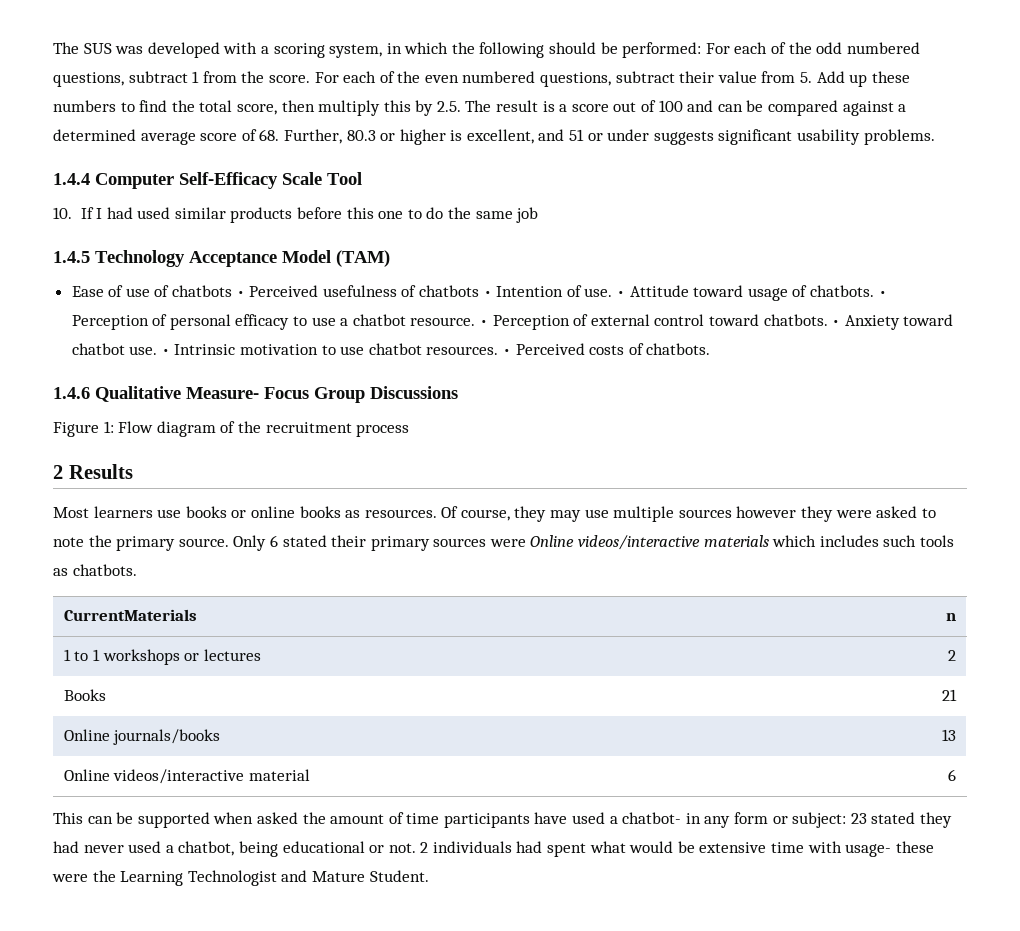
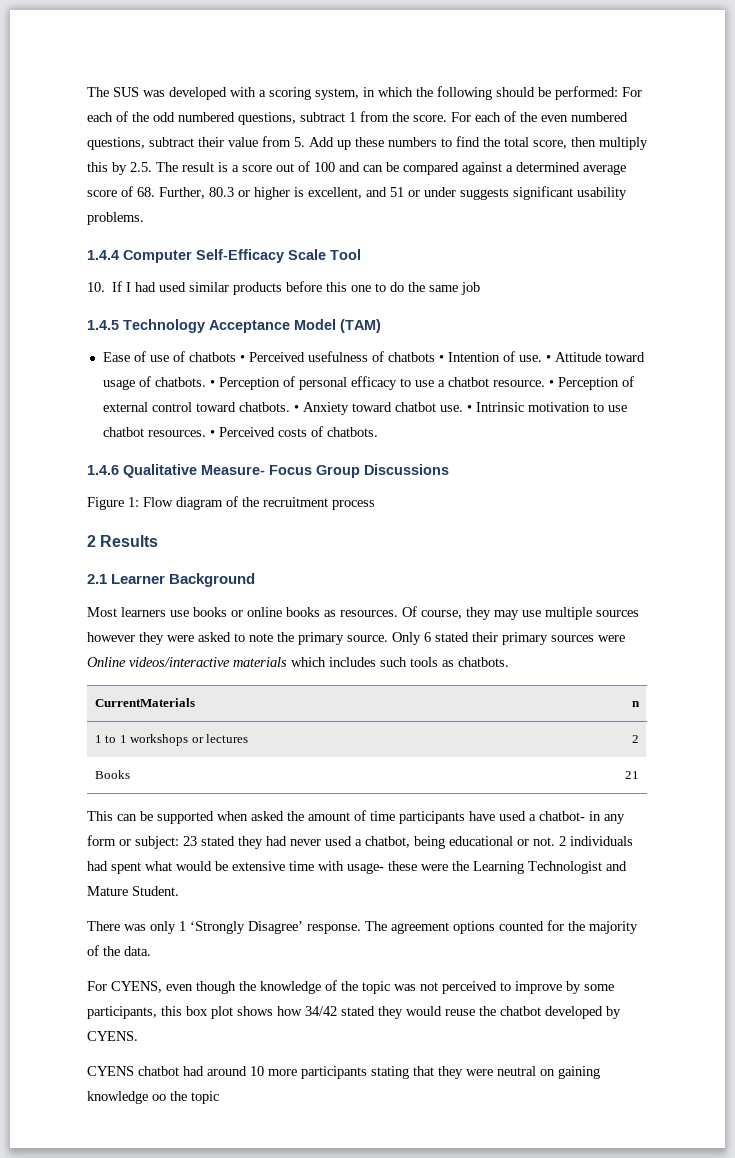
+ 2.1 Learner Background
- Online journals/books | 13
- Online videos/interactive material | 6
+ There was only 1 ‘Strongly Disagree’ response. The agreement options counted for the majority of the data.
+ For CYENS, even though the knowledge of the topic was not perceived to improve by some participants, this box plot shows how 34/42 stated they would reuse the chatbot developed by CYENS.
+ CYENS chatbot had around 10 more participants stating that they were neutral on gaining knowledge oo the topic

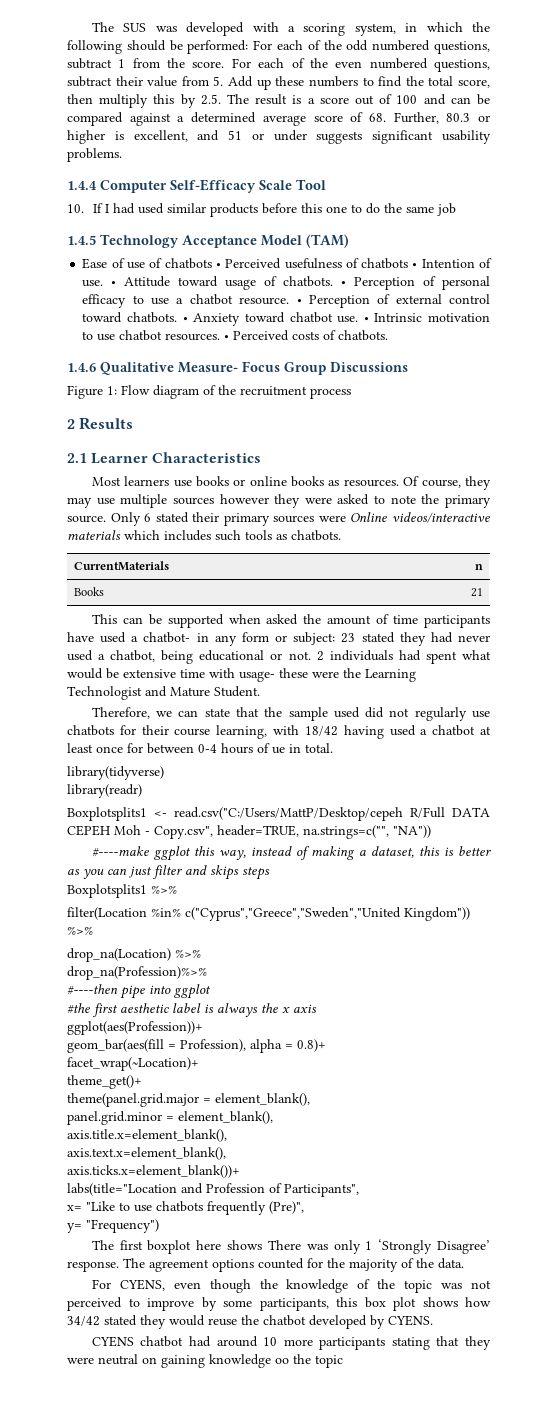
- 2.1 Learner Background
+ 2.1 Learner Characteristics
- 1 to 1 workshops or lectures | 2
- There was only 1 ‘Strongly Disagree’ response.
+ Therefore, we can state that the sample used did not regularly use chatbots for their course learning, with 18/42 having used a chatbot at least once for between 0-4 hours of ue in total.
+ library(tidyverse)
+ library(readr)
+ Boxplotsplits1 <- read.csv("C:/Users/MattP/Desktop/cepeh R/Full DATA CEPEH Moh - Copy.csv", header=TRUE, na.strings=c("", "NA"))
+ #----make ggplot this way, instead of making a dataset, this is better as you can just filter and skips steps
+ Boxplotsplits1 %>%
+ filter(Location %in% c("Cyprus","Greece","Sweden","United Kingdom")) %>%
+ drop_na(Location) %>%
+ drop_na(Profession)%>%
+ #----then pipe into ggplot
+ #the first aesthetic label is always the x axis
+ ggplot(aes(Profession))+
+ geom_bar(aes(fill = Profession), alpha = 0.8)+
+ facet_wrap(~Location)+
+ theme_get()+
+ theme(panel.grid.major = element_blank(),
+ panel.grid.minor = element_blank(),
+ axis.title.x=element_blank(),
+ axis.text.x=element_blank(),
+ axis.ticks.x=element_blank())+
+ labs(title="Location and Profession of Participants",
+ x= "Like to use chatbots frequently (Pre)",
+ y= "Frequency")
+ The first boxplot here shows There was only 1 ‘Strongly Disagree’ response.

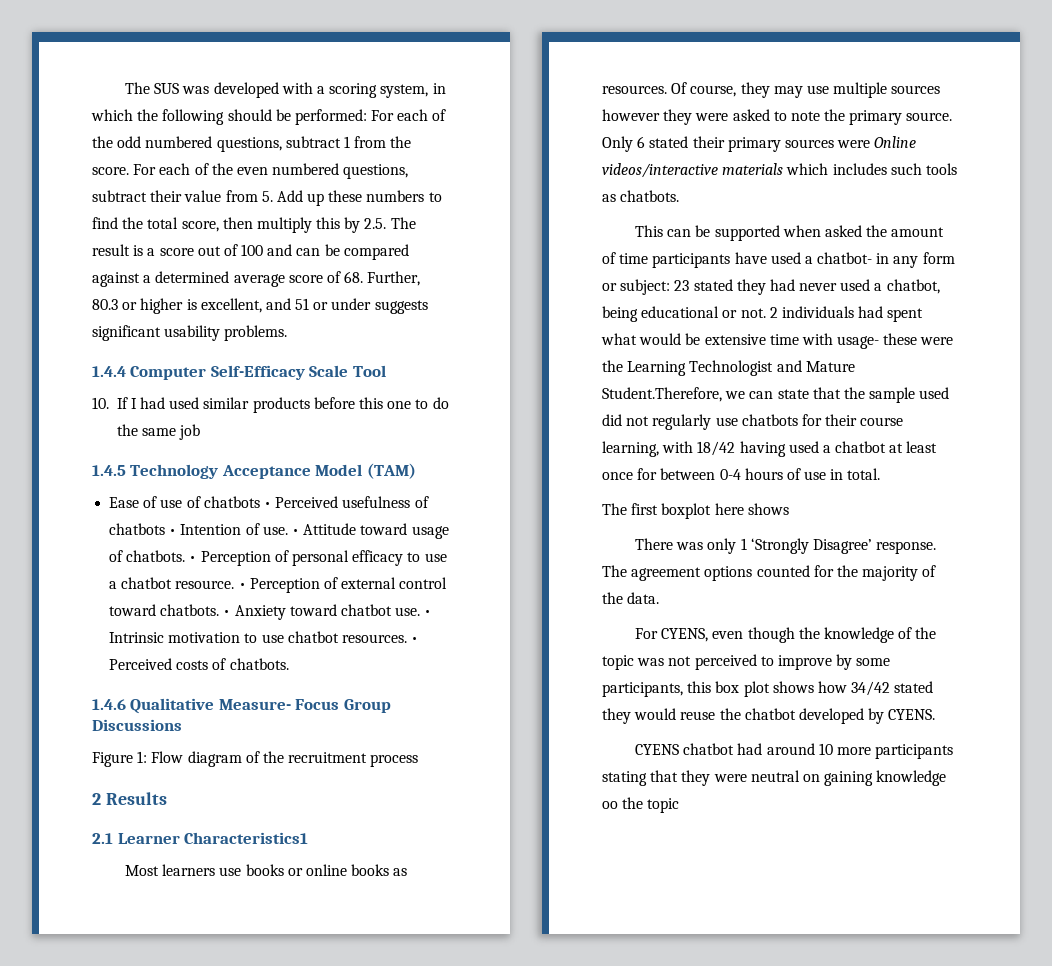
- 2.1 Learner Characteristics
+ 2.1 Learner Characteristics1
- CurrentMaterials | n
- Books | 21
- 2 individuals had spent what would be extensive time with usage- these were the Learning Technologist and Mature Student.
- Therefore, we can state that the sample used did not regularly use chatbots for their course learning, with 18/42 having used a chatbot at least once for between 0-4 hours of ue in total.
+ 2 individuals had spent what would be extensive time with usage- these were the Learning Technologist and Mature Student.Therefore, we can state that the sample used did not regularly use chatbots for their course learning, with 18/42 having used a chatbot at least once for between 0-4 hours of use in total.
- library(tidyverse)
- library(readr)
- Boxplotsplits1 <- read.csv("C:/Users/MattP/Desktop/cepeh R/Full DATA CEPEH Moh - Copy.csv", header=TRUE, na.strings=c("", "NA"))
- #----make ggplot this way, instead of making a dataset, this is better as you can just filter and skips steps
- Boxplotsplits1 %>%
- filter(Location %in% c("Cyprus","Greece","Sweden","United Kingdom")) %>%
- drop_na(Location) %>%
- drop_na(Profession)%>%
- #----then pipe into ggplot
- #the first aesthetic label is always the x axis
- ggplot(aes(Profession))+
- geom_bar(aes(fill = Profession), alpha = 0.8)+
- facet_wrap(~Location)+
- theme_get()+
- theme(panel.grid.major = element_blank(),
- panel.grid.minor = element_blank(),
- axis.title.x=element_blank(),
- axis.text.x=element_blank(),
- axis.ticks.x=element_blank())+
- labs(title="Location and Profession of Participants",
- x= "Like to use chatbots frequently (Pre)",
- y= "Frequency")
- The first boxplot here shows There was only 1 ‘Strongly Disagree’ response.
+ The first boxplot here shows
+ There was only 1 ‘Strongly Disagree’ response.

